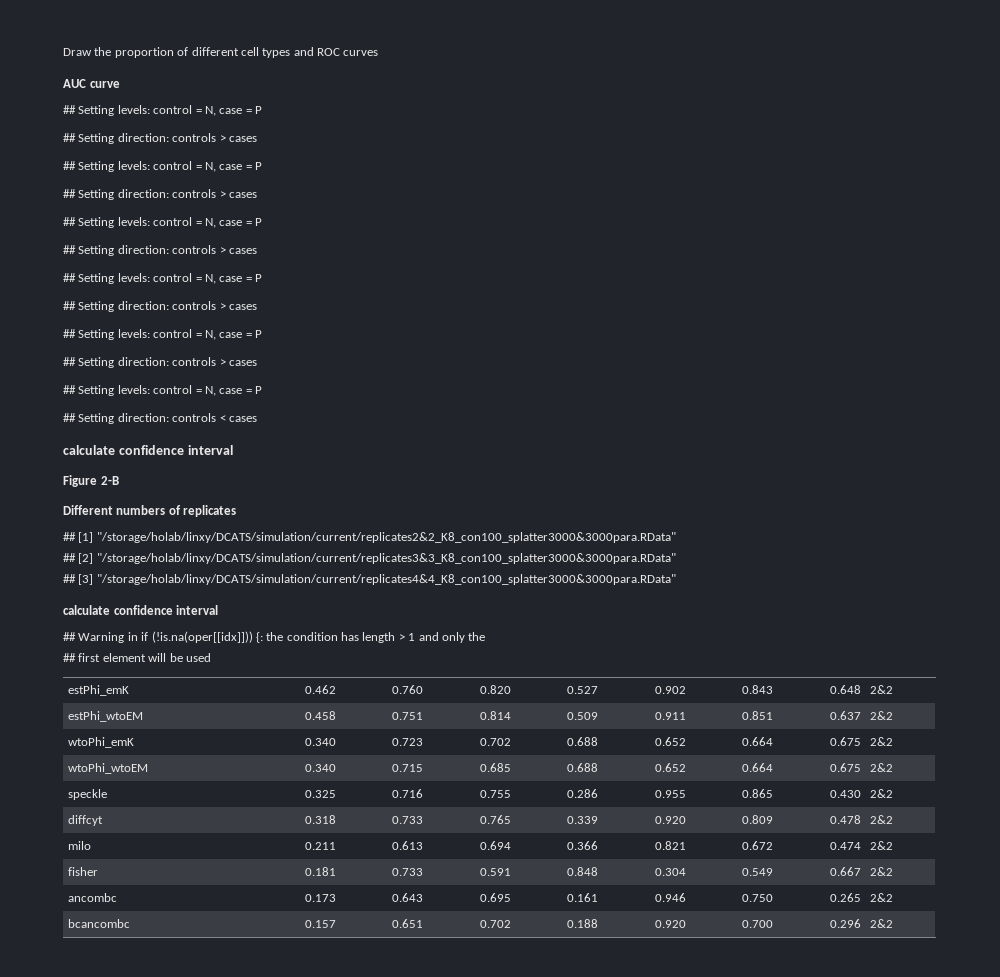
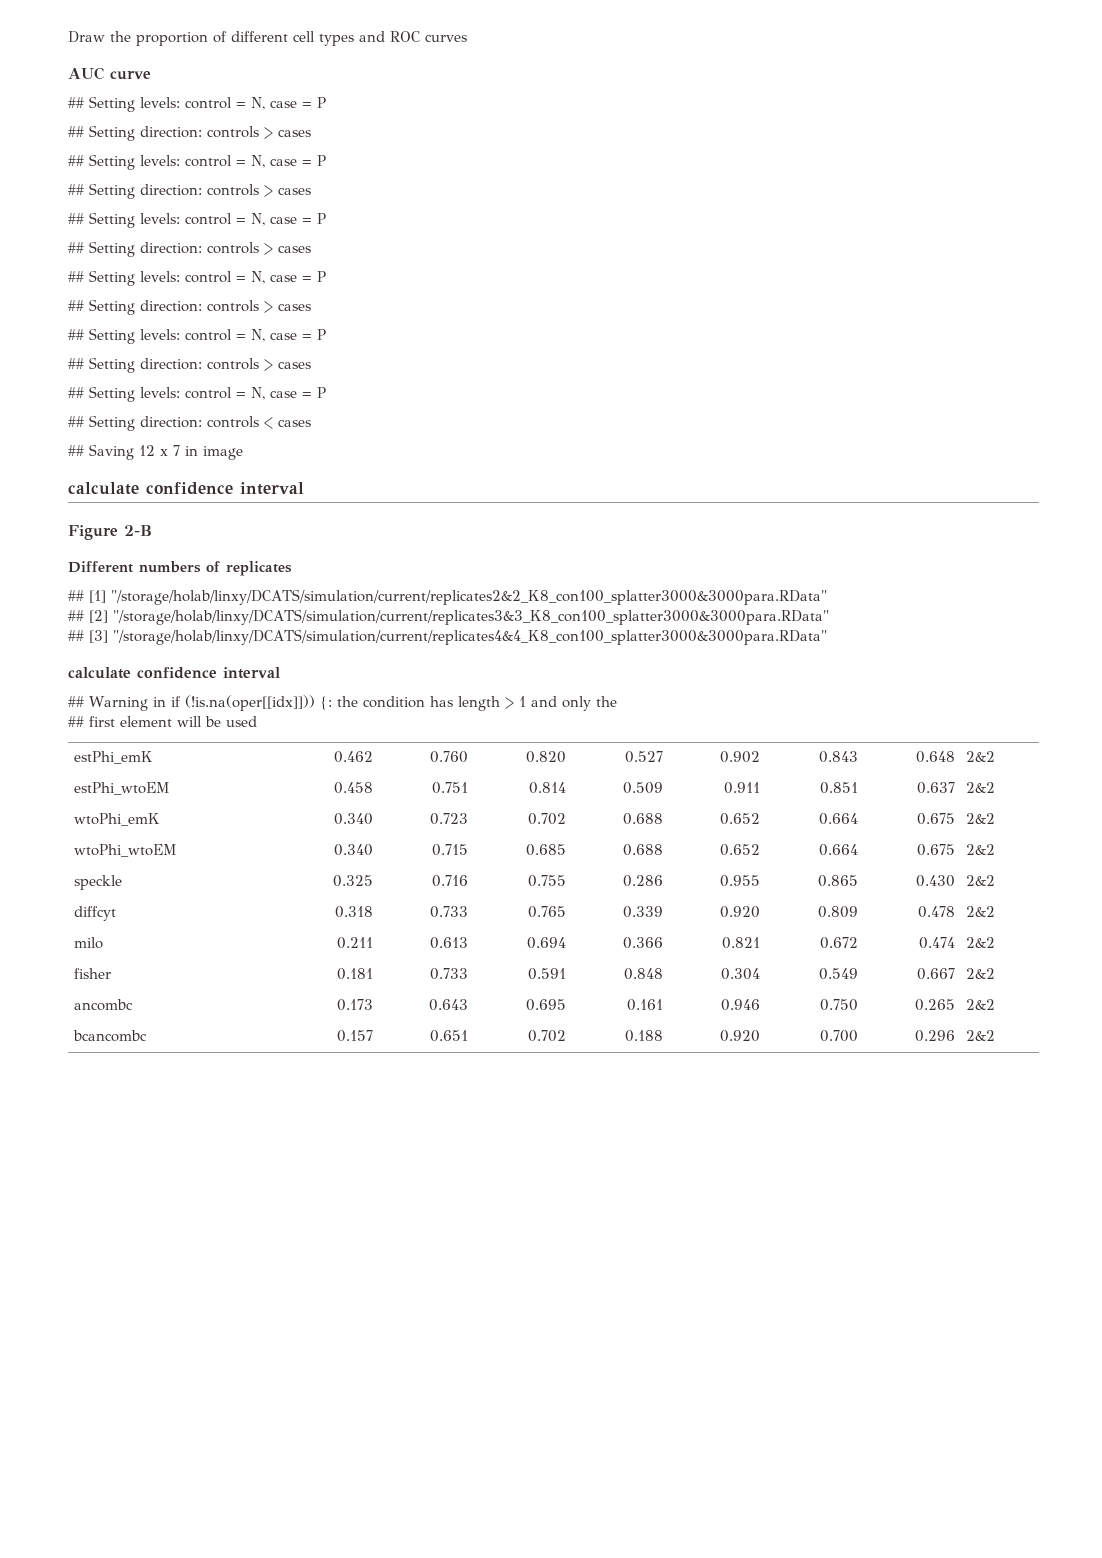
+ ## Saving 12 x 7 in image

